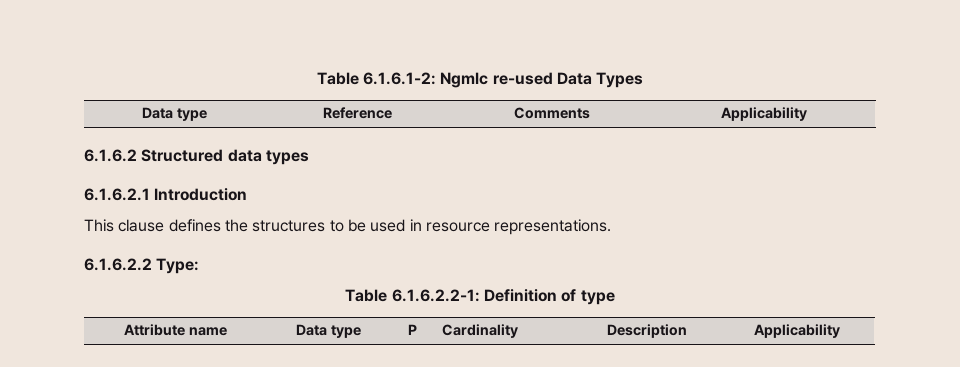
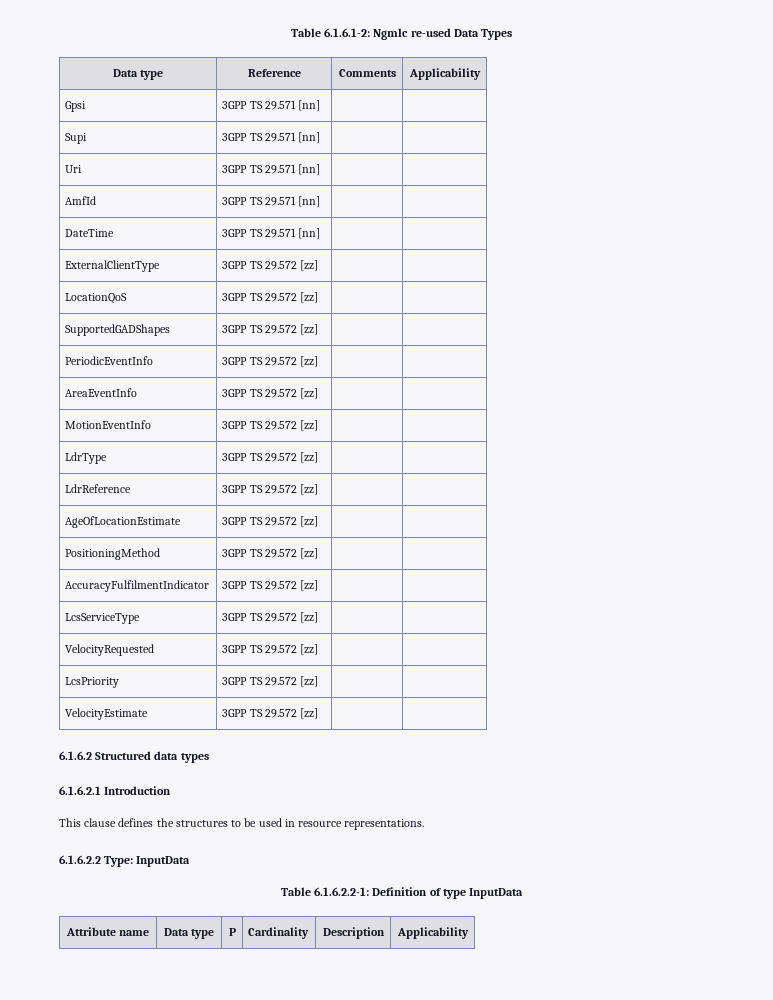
+ Gpsi | 3GPP TS 29.571 [nn] | |
+ Supi | 3GPP TS 29.571 [nn] | |
+ Uri | 3GPP TS 29.571 [nn] | |
+ AmfId | 3GPP TS 29.571 [nn] | |
+ DateTime | 3GPP TS 29.571 [nn] | |
+ ExternalClientType | 3GPP TS 29.572 [zz] | |
+ LocationQoS | 3GPP TS 29.572 [zz] | |
+ SupportedGADShapes | 3GPP TS 29.572 [zz] | |
+ PeriodicEventInfo | 3GPP TS 29.572 [zz] | |
+ AreaEventInfo | 3GPP TS 29.572 [zz] | |
+ MotionEventInfo | 3GPP TS 29.572 [zz] | |
+ LdrType | 3GPP TS 29.572 [zz] | |
+ LdrReference | 3GPP TS 29.572 [zz] | |
+ AgeOfLocationEstimate | 3GPP TS 29.572 [zz] | |
+ PositioningMethod | 3GPP TS 29.572 [zz] | |
+ AccuracyFulfilmentIndicator | 3GPP TS 29.572 [zz] | |
+ LcsServiceType | 3GPP TS 29.572 [zz] | |
+ VelocityRequested | 3GPP TS 29.572 [zz] | |
+ LcsPriority | 3GPP TS 29.572 [zz] | |
+ VelocityEstimate | 3GPP TS 29.572 [zz] | |
- 6.1.6.2.2 Type:
+ 6.1.6.2.2 Type: InputData
- Table 6.1.6.2.2-1: Definition of type
+ Table 6.1.6.2.2-1: Definition of type InputData

